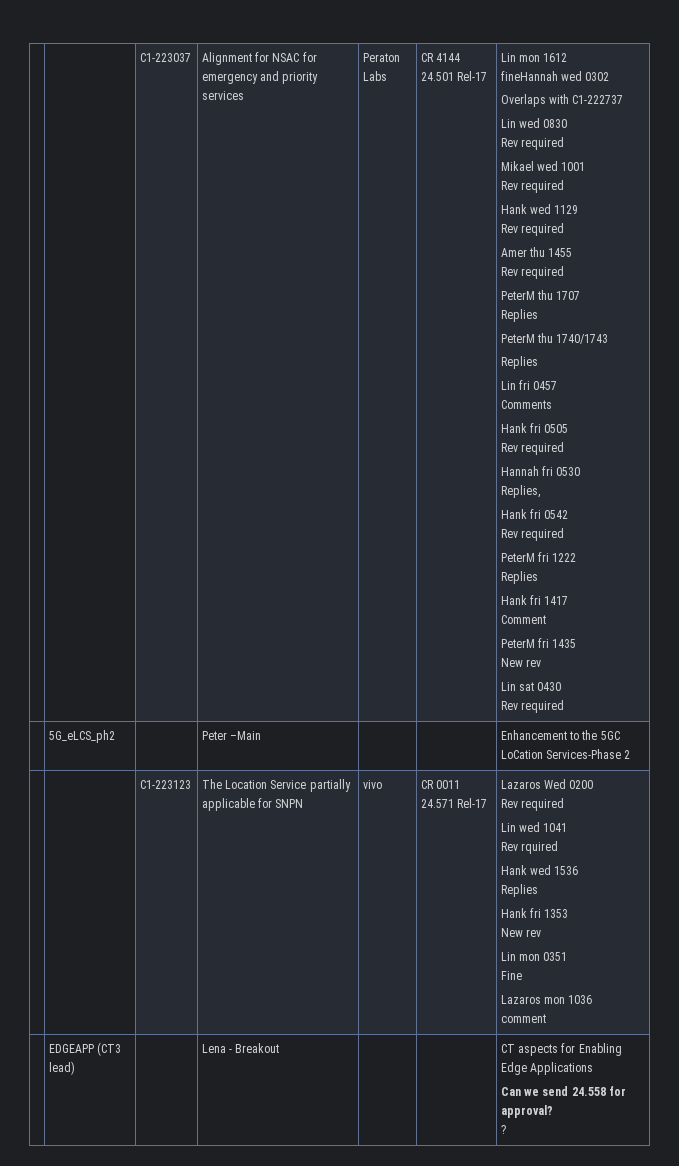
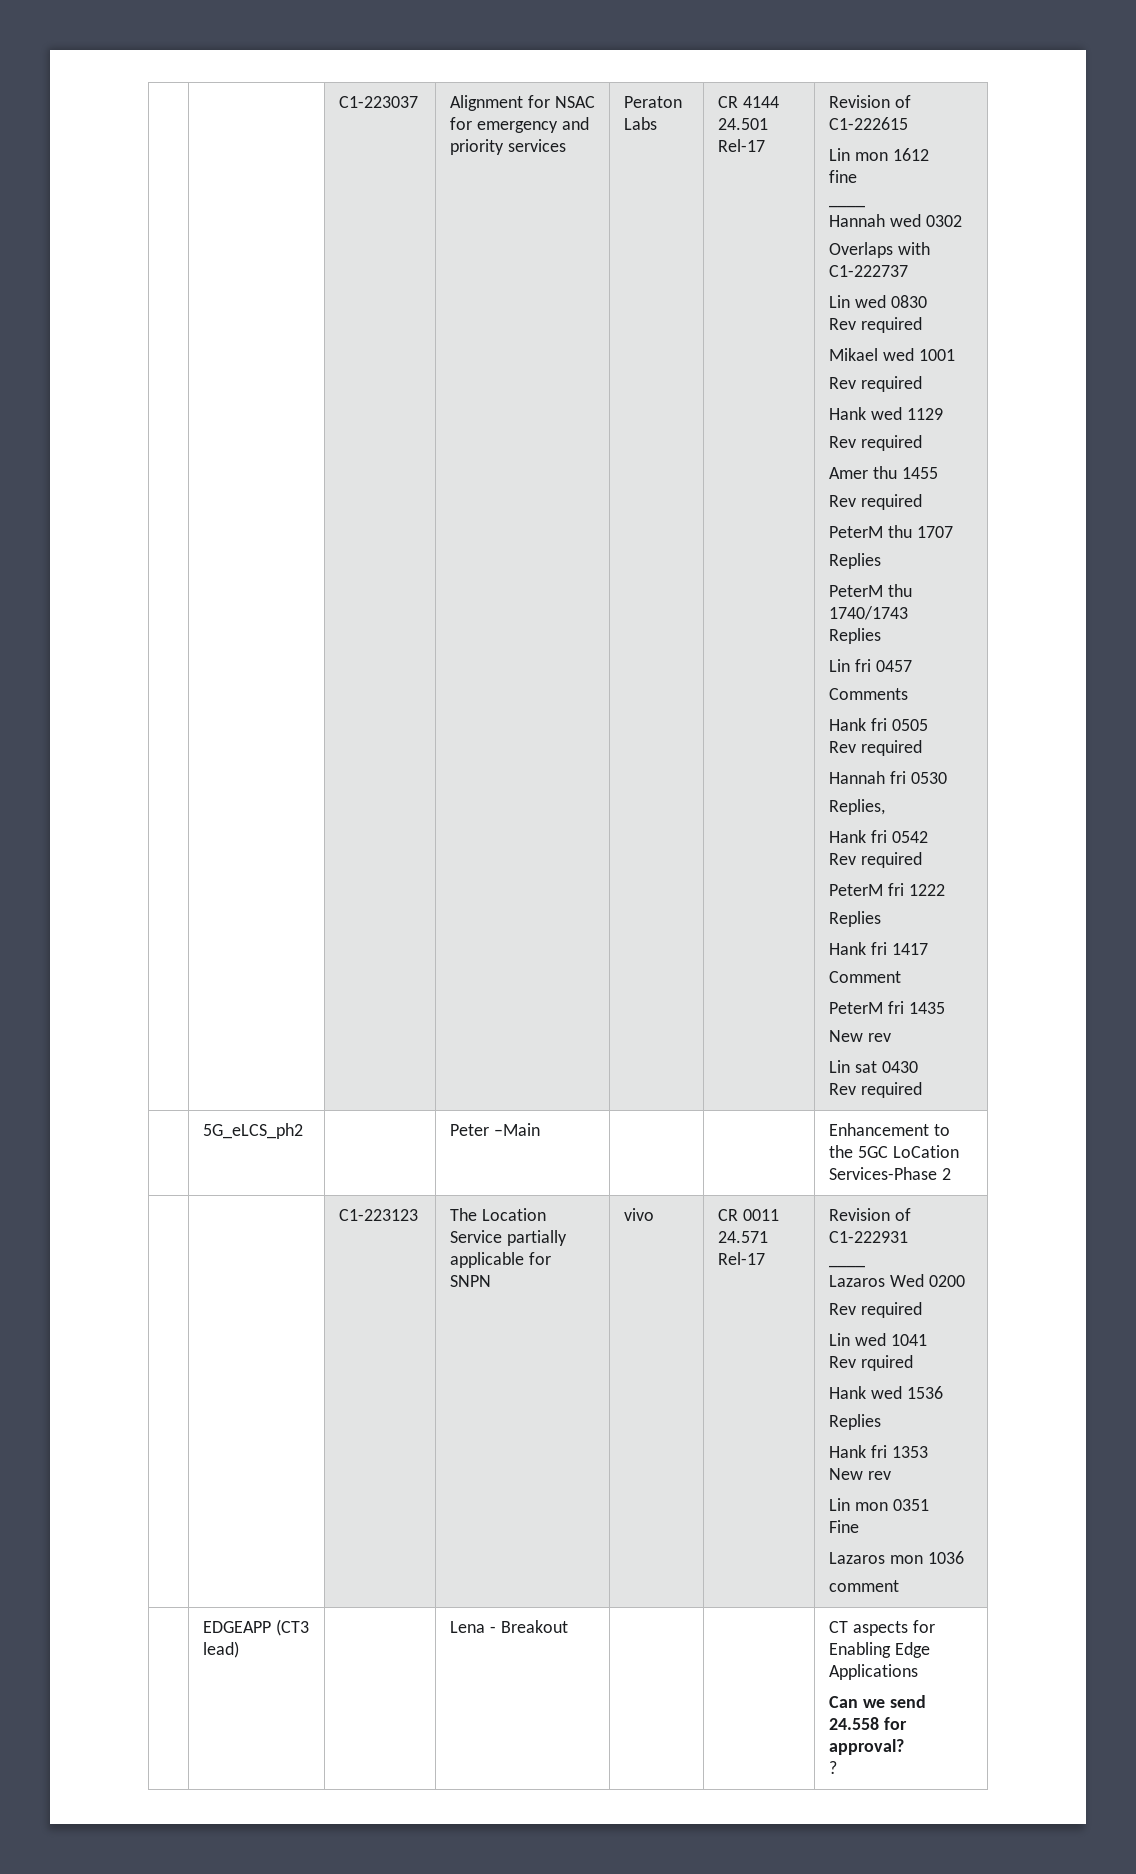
+ Revision of C1-222615
- fineHannah wed 0302
+ fine
+ ____
+ Hannah wed 0302
+ Revision of C1-222931
+ ____

